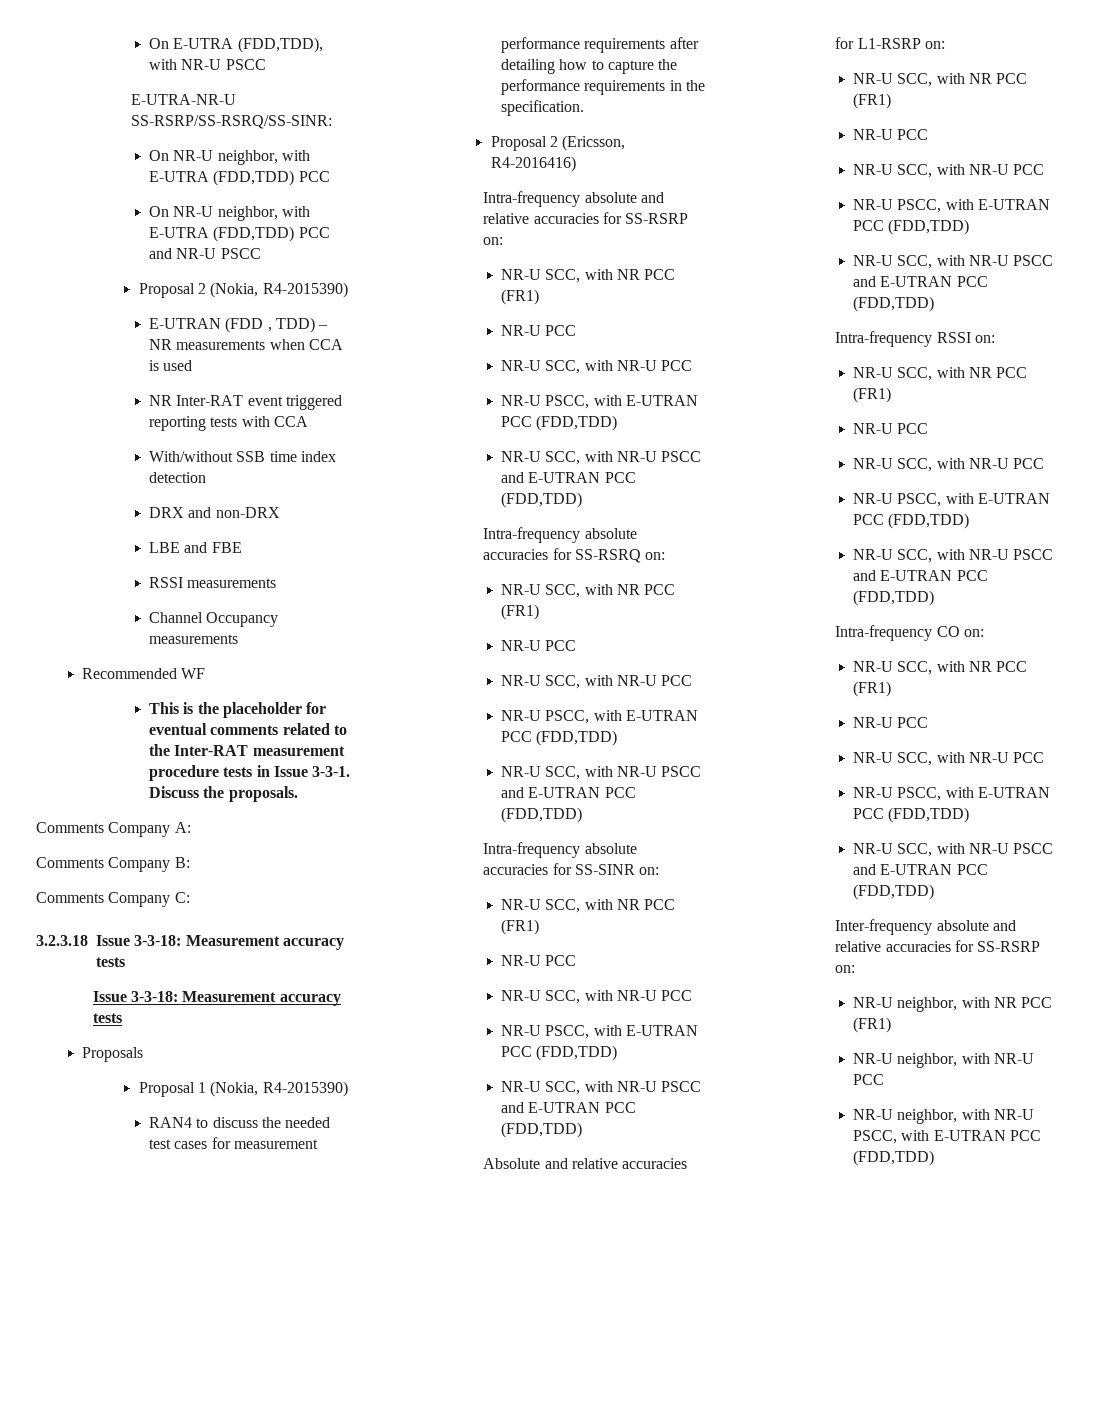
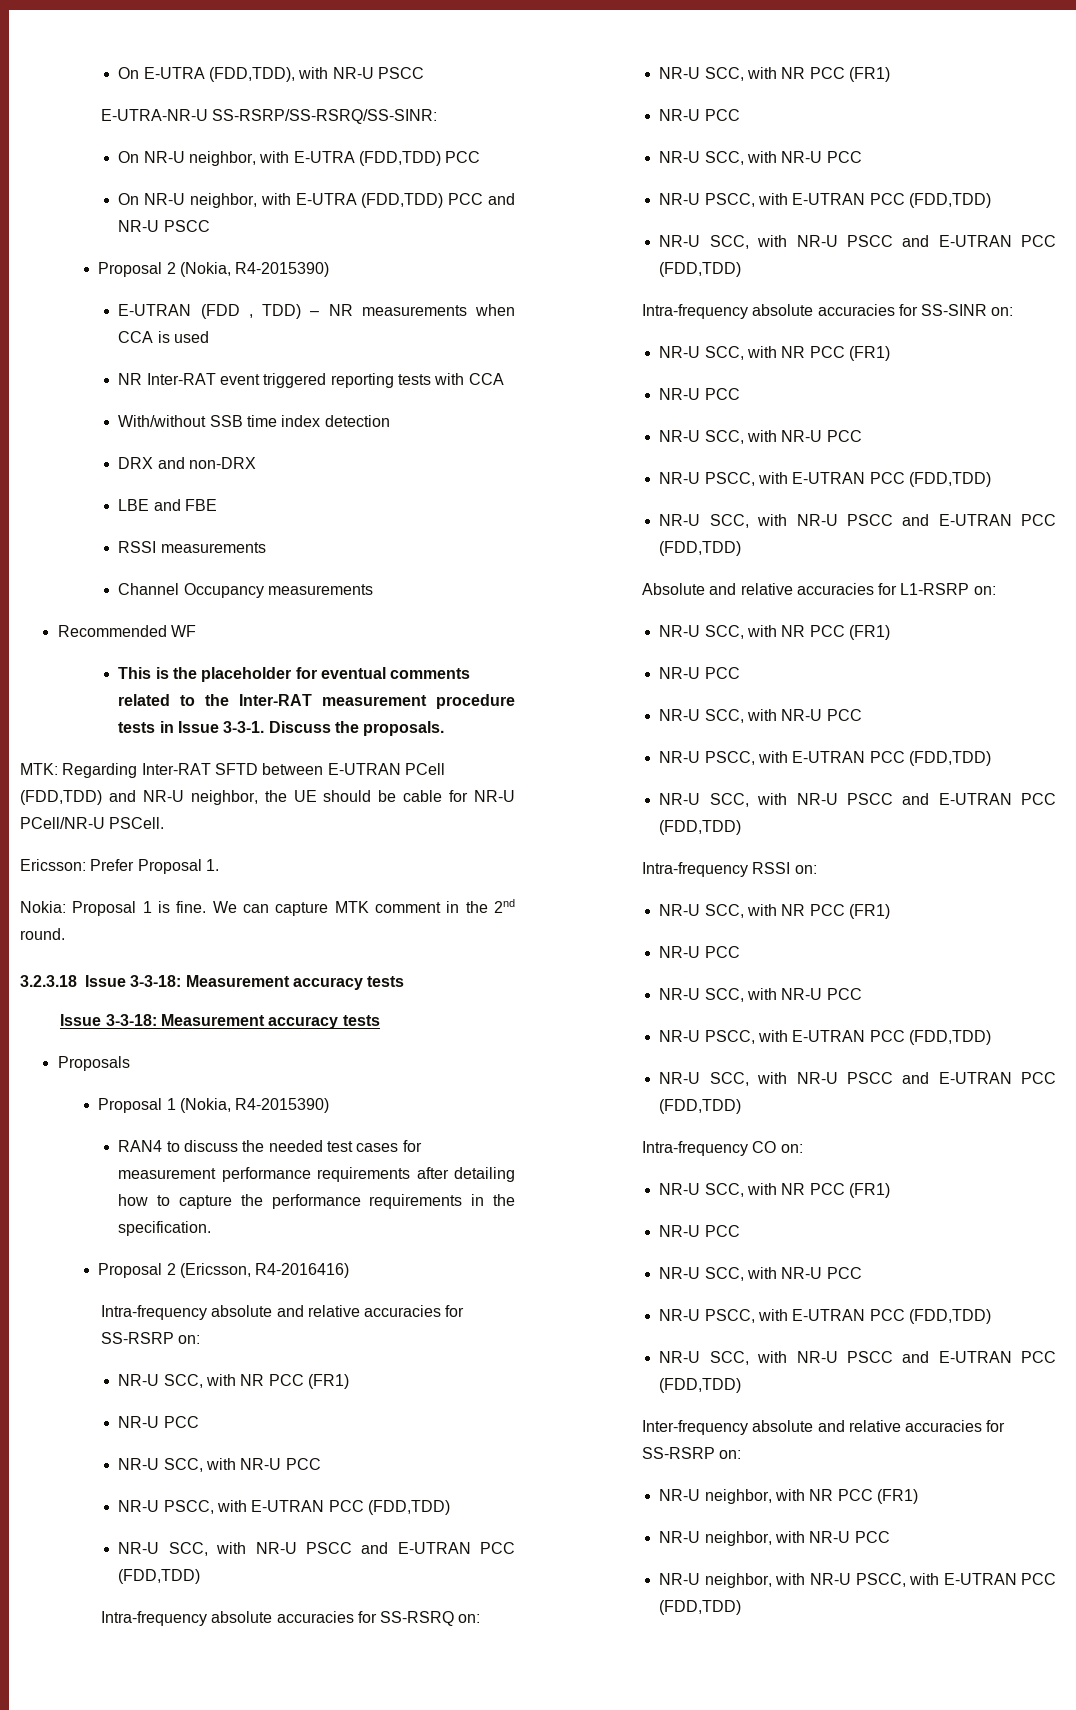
- Comments Company A:
- Comments Company B:
- Comments Company C:
+ MTK: Regarding Inter-RAT SFTD between E-UTRAN PCell (FDD,TDD) and NR-U neighbor, the UE should be cable for NR-U PCell/NR-U PSCell.
+ Ericsson: Prefer Proposal 1.
+ Nokia: Proposal 1 is fine. We can capture MTK comment in the 2nd round.

